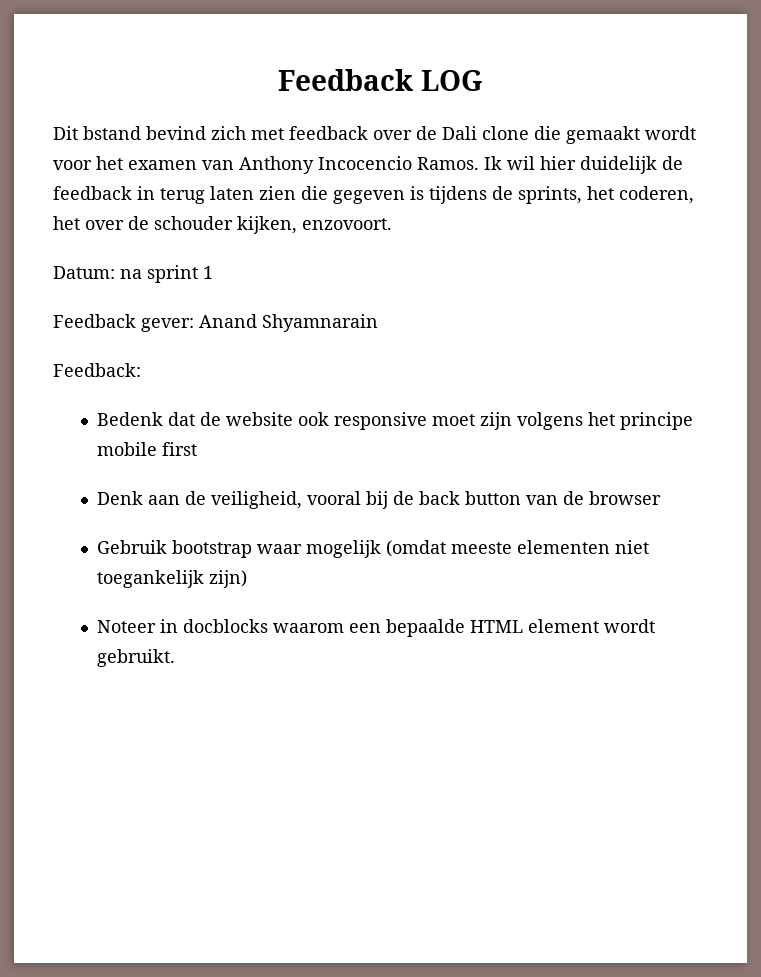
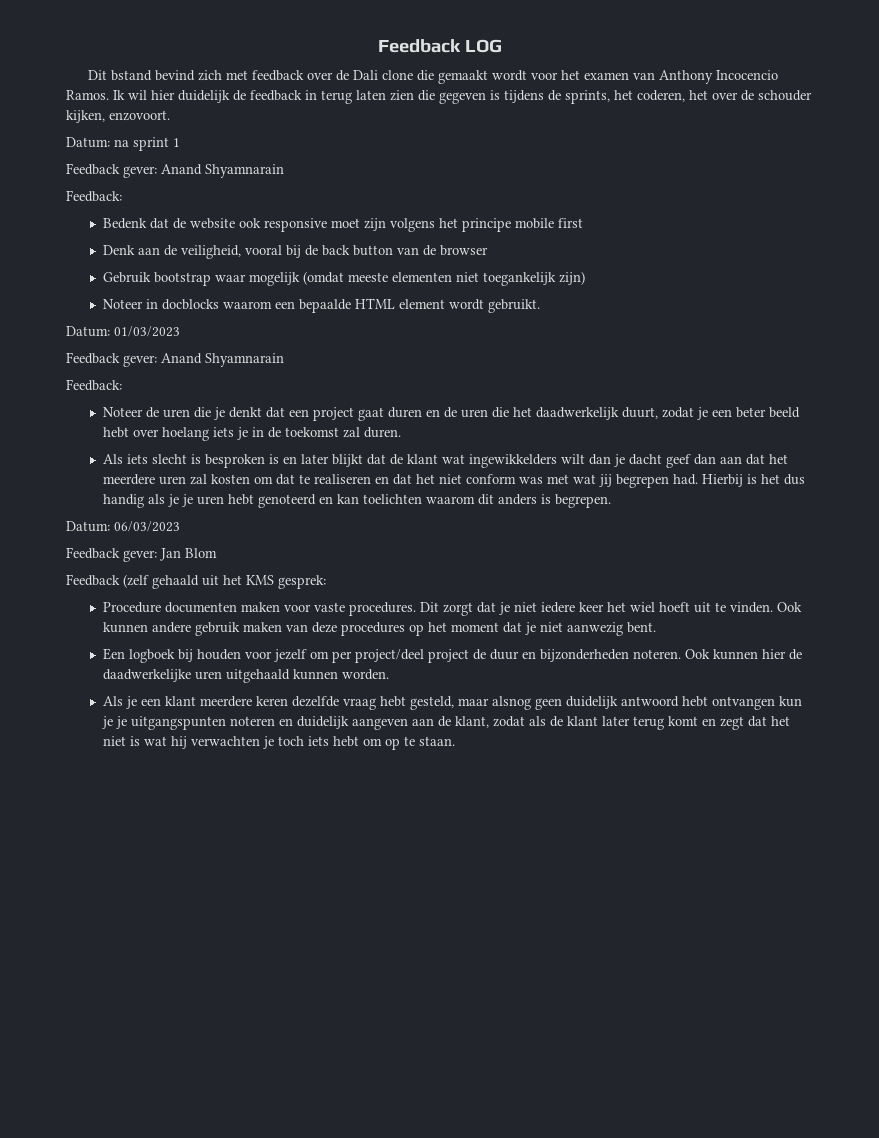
+ Datum: 01/03/2023
+ Feedback gever: Anand Shyamnarain
+ Feedback:
+ Noteer de uren die je denkt dat een project gaat duren en de uren die het daadwerkelijk duurt, zodat je een beter beeld hebt over hoelang iets je in de toekomst zal duren.
+ Als iets slecht is besproken is en later blijkt dat de klant wat ingewikkelders wilt dan je dacht geef dan aan dat het meerdere uren zal kosten om dat te realiseren en dat het niet conform was met wat jij begrepen had. Hierbij is het dus handig als je je uren hebt genoteerd en kan toelichten waarom dit anders is begrepen.
+ Datum: 06/03/2023
+ Feedback gever: Jan Blom
+ Feedback (zelf gehaald uit het KMS gesprek:
+ Procedure documenten maken voor vaste procedures. Dit zorgt dat je niet iedere keer het wiel hoeft uit te vinden. Ook kunnen andere gebruik maken van deze procedures op het moment dat je niet aanwezig bent.
+ Een logboek bij houden voor jezelf om per project/deel project de duur en bijzonderheden noteren. Ook kunnen hier de daadwerkelijke uren uitgehaald kunnen worden.
+ Als je een klant meerdere keren dezelfde vraag hebt gesteld, maar alsnog geen duidelijk antwoord hebt ontvangen kun je je uitgangspunten noteren en duidelijk aangeven aan de klant, zodat als de klant later terug komt en zegt dat het niet is wat hij verwachten je toch iets hebt om op te staan.

